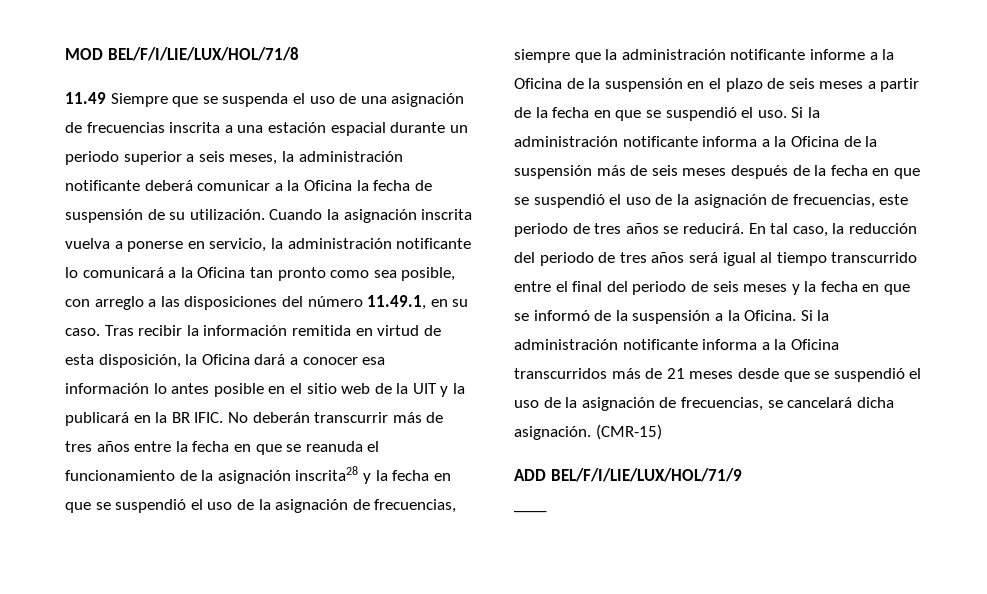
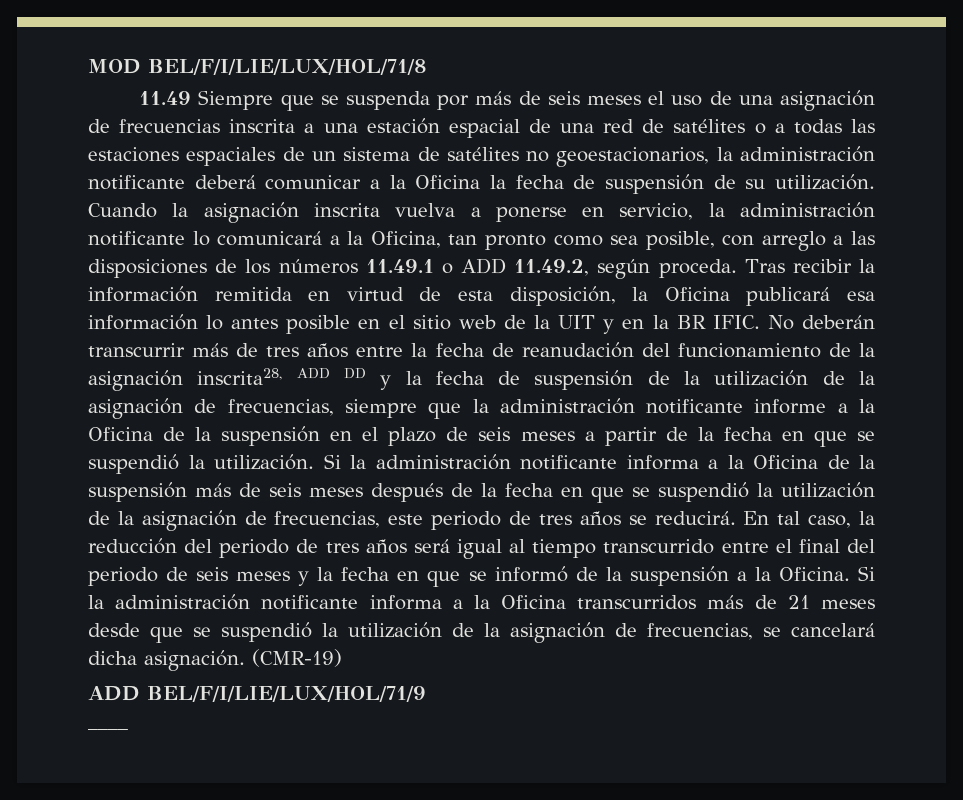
- 11.49 Siempre que se suspenda el uso de una asignación de frecuencias inscrita a una estación espacial durante un periodo superior a seis meses, la administración notificante deberá comunicar a la Oficina la fecha de suspensión de su utilización.
+ 11.49 Siempre que se suspenda por más de seis meses el uso de una asignación de frecuencias inscrita a una estación espacial de una red de satélites o a todas las estaciones espaciales de un sistema de satélites no geoestacionarios, la administración notificante deberá comunicar a la Oficina la fecha de suspensión de su utilización.
- Cuando la asignación inscrita vuelva a ponerse en servicio, la administración notificante lo comunicará a la Oficina tan pronto como sea posible, con arreglo a las disposiciones del número 11.49.1, en su caso.
+ Cuando la asignación inscrita vuelva a ponerse en servicio, la administración notificante lo comunicará a la Oficina, tan pronto como sea posible, con arreglo a las disposiciones de los números 11.49.1 o ADD 11.49.2, según proceda.
- Tras recibir la información remitida en virtud de esta disposición, la Oficina dará a conocer esa información lo antes posible en el sitio web de la UIT y la publicará en la BR IFIC.
+ Tras recibir la información remitida en virtud de esta disposición, la Oficina publicará esa información lo antes posible en el sitio web de la UIT y en la BR IFIC.
- No deberán transcurrir más de tres años entre la fecha en que se reanuda el funcionamiento de la asignación inscrita28 y la fecha en que se suspendió el uso de la asignación de frecuencias, siempre que la administración notificante informe a la Oficina de la suspensión en el plazo de seis meses a partir de la fecha en que se suspendió el uso.
+ No deberán transcurrir más de tres años entre la fecha de reanudación del funcionamiento de la asignación inscrita28, ADD DD y la fecha de suspensión de la utilización de la asignación de frecuencias, siempre que la administración notificante informe a la Oficina de la suspensión en el plazo de seis meses a partir de la fecha en que se suspendió la utilización.
- Si la administración notificante informa a la Oficina de la suspensión más de seis meses después de la fecha en que se suspendió el uso de la asignación de frecuencias, este periodo de tres años se reducirá.
+ Si la administración notificante informa a la Oficina de la suspensión más de seis meses después de la fecha en que se suspendió la utilización de la asignación de frecuencias, este periodo de tres años se reducirá.
- Si la administración notificante informa a la Oficina transcurridos más de 21 meses desde que se suspendió el uso de la asignación de frecuencias, se cancelará dicha asignación.
+ Si la administración notificante informa a la Oficina transcurridos más de 21 meses desde que se suspendió la utilización de la asignación de frecuencias, se cancelará dicha asignación.
- (CMR-15)
+ (CMR-19)

